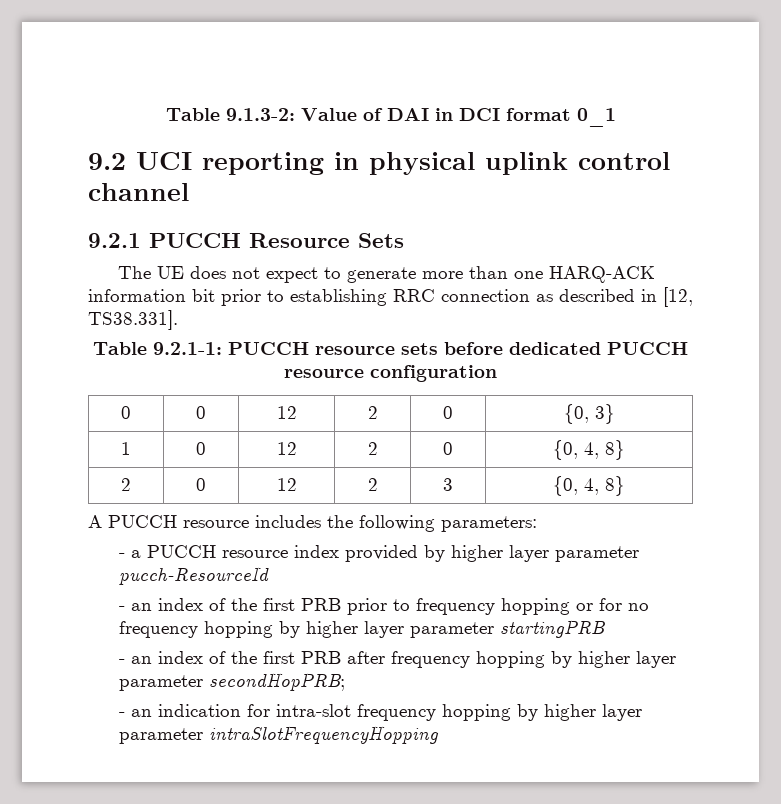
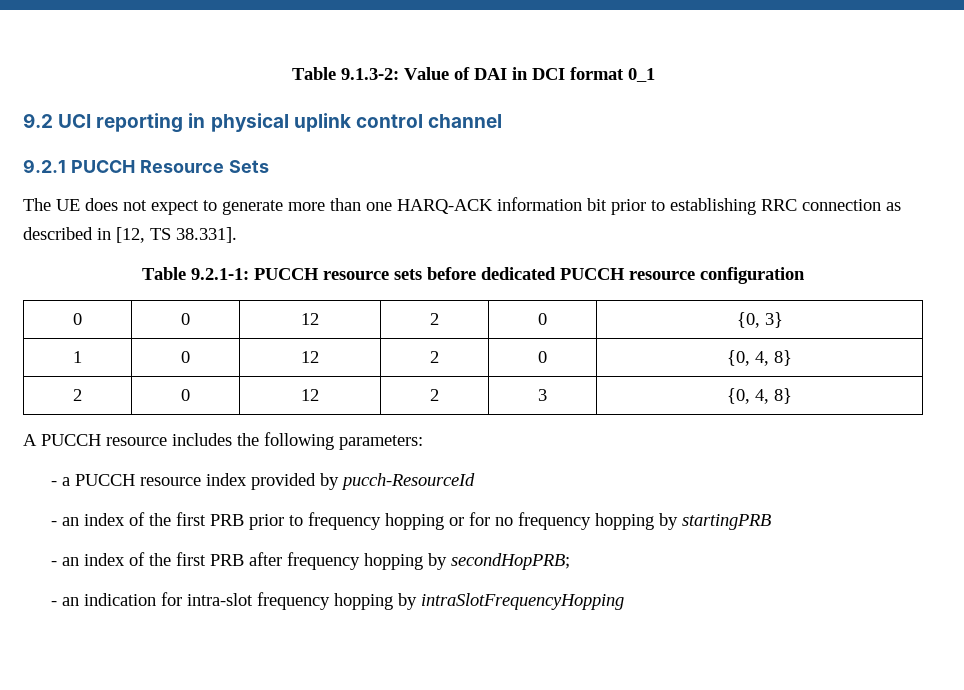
- The UE does not expect to generate more than one HARQ-ACK information bit prior to establishing RRC connection as described in [12, TS38.331].
+ The UE does not expect to generate more than one HARQ-ACK information bit prior to establishing RRC connection as described in [12, TS 38.331].
- - a PUCCH resource index provided by higher layer parameter pucch-ResourceId
+ - a PUCCH resource index provided by pucch-ResourceId
- - an index of the first PRB prior to frequency hopping or for no frequency hopping by higher layer parameter startingPRB
+ - an index of the first PRB prior to frequency hopping or for no frequency hopping by startingPRB
- - an index of the first PRB after frequency hopping by higher layer parameter secondHopPRB;
+ - an index of the first PRB after frequency hopping by secondHopPRB;
- - an indication for intra-slot frequency hopping by higher layer parameter intraSlotFrequencyHopping
+ - an indication for intra-slot frequency hopping by intraSlotFrequencyHopping

